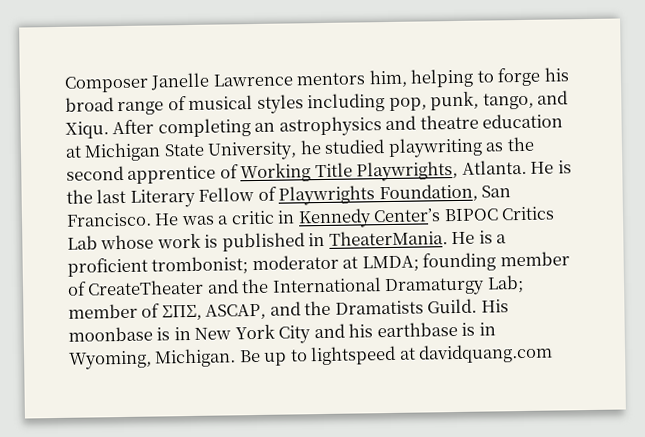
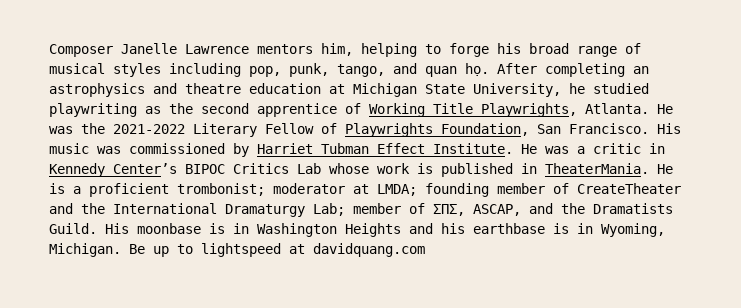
- Composer Janelle Lawrence mentors him, helping to forge his broad range of musical styles including pop, punk, tango, and Xiqu.
+ Composer Janelle Lawrence mentors him, helping to forge his broad range of musical styles including pop, punk, tango, and quan họ.
- He is the last Literary Fellow of Playwrights Foundation, San Francisco.
+ He was the 2021-2022 Literary Fellow of Playwrights Foundation, San Francisco.
+ His music was commissioned by Harriet Tubman Effect Institute.
- His moonbase is in New York City and his earthbase is in Wyoming, Michigan.
+ His moonbase is in Washington Heights and his earthbase is in Wyoming, Michigan.

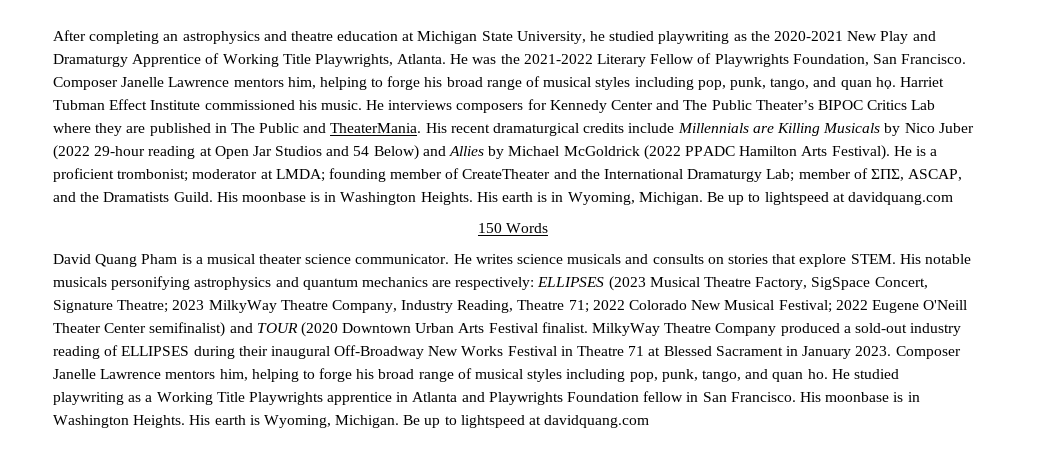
+ After completing an astrophysics and theatre education at Michigan State University, he studied playwriting as the 2020-2021 New Play and Dramaturgy Apprentice of Working Title Playwrights, Atlanta. He was the 2021-2022 Literary Fellow of Playwrights Foundation, San Francisco.
- After completing an astrophysics and theatre education at Michigan State University, he studied playwriting as the second apprentice of Working Title Playwrights, Atlanta. He was the 2021-2022 Literary Fellow of Playwrights Foundation, San Francisco. His music was commissioned by Harriet Tubman Effect Institute. He was a critic in Kennedy Center’s BIPOC Critics Lab whose work is published in TheaterMania.
+ Harriet Tubman Effect Institute commissioned his music. He interviews composers for Kennedy Center and The Public Theater’s BIPOC Critics Lab where they are published in The Public and TheaterMania. His recent dramaturgical credits include Millennials are Killing Musicals by Nico Juber (2022 29-hour reading at Open Jar Studios and 54 Below) and Allies by Michael McGoldrick (2022 PPADC Hamilton Arts Festival).
- His moonbase is in Washington Heights and his earthbase is in Wyoming, Michigan.
+ His moonbase is in Washington Heights. His earth is in Wyoming, Michigan.
+ 150 Words
+ David Quang Pham is a musical theater science communicator. He writes science musicals and consults on stories that explore STEM. His notable musicals personifying astrophysics and quantum mechanics are respectively: ELLIPSES (2023 Musical Theatre Factory, SigSpace Concert, Signature Theatre; 2023 MilkyWay Theatre Company, Industry Reading, Theatre 71; 2022 Colorado New Musical Festival; 2022 Eugene O'Neill Theater Center semifinalist) and TOUR (2020 Downtown Urban Arts Festival finalist. MilkyWay Theatre Company produced a sold-out industry reading of ELLIPSES during their inaugural Off-Broadway New Works Festival in Theatre 71 at Blessed Sacrament in January 2023. Composer Janelle Lawrence mentors him, helping to forge his broad range of musical styles including pop, punk, tango, and quan ho. He studied playwriting as a Working Title Playwrights apprentice in Atlanta and Playwrights Foundation fellow in San Francisco. His moonbase is in Washington Heights. His earth is Wyoming, Michigan. Be up to lightspeed at davidquang.com

